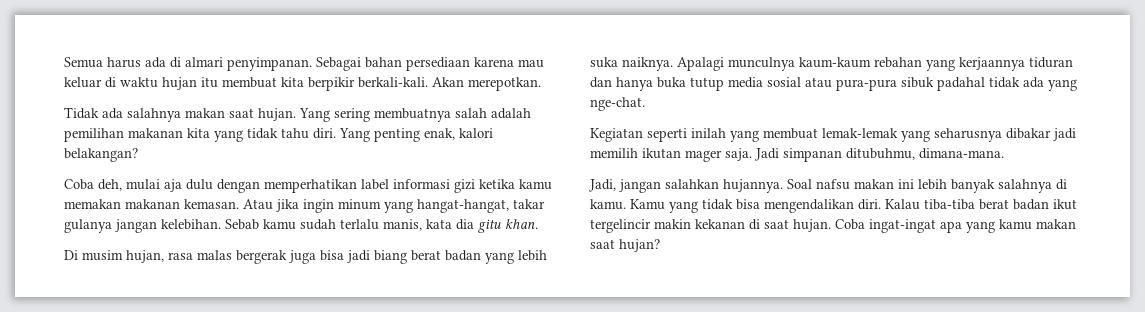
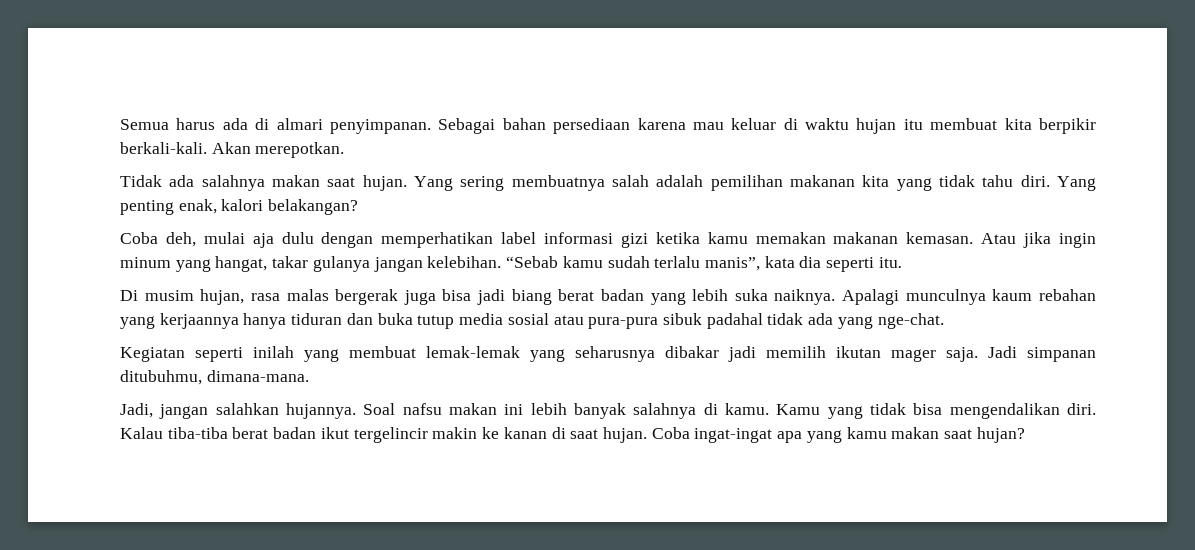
- Atau jika ingin minum yang hangat-hangat, takar gulanya jangan kelebihan.
+ Atau jika ingin minum yang hangat, takar gulanya jangan kelebihan.
- Sebab kamu sudah terlalu manis, kata dia gitu khan.
+ “Sebab kamu sudah terlalu manis”, kata dia seperti itu.
- Apalagi munculnya kaum-kaum rebahan yang kerjaannya tiduran dan hanya buka tutup media sosial atau pura-pura sibuk padahal tidak ada yang nge-chat.
+ Apalagi munculnya kaum rebahan yang kerjaannya hanya tiduran dan buka tutup media sosial atau pura-pura sibuk padahal tidak ada yang nge-chat.
- Kalau tiba-tiba berat badan ikut tergelincir makin kekanan di saat hujan.
+ Kalau tiba-tiba berat badan ikut tergelincir makin ke kanan di saat hujan.

